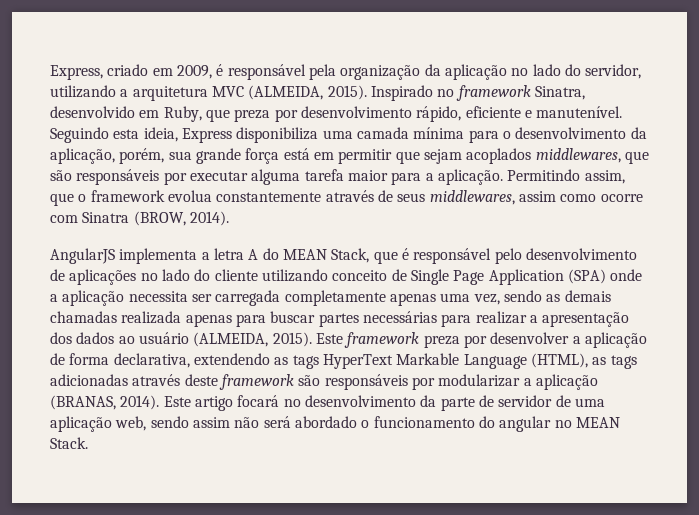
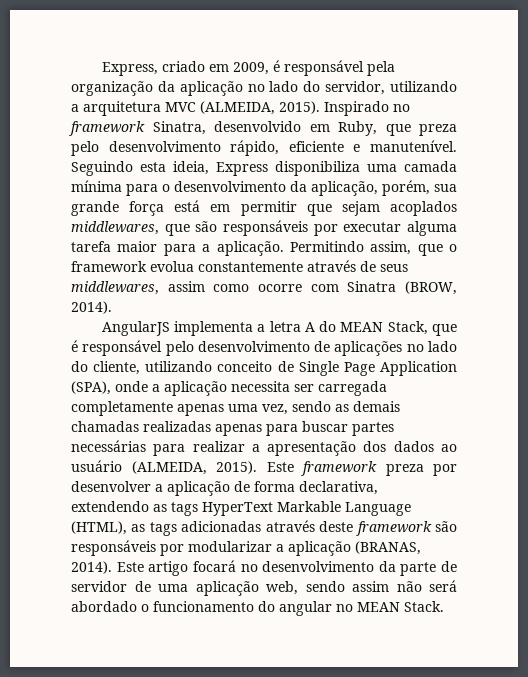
- Inspirado no framework Sinatra, desenvolvido em Ruby, que preza por desenvolvimento rápido, eficiente e manutenível.
+ Inspirado no framework Sinatra, desenvolvido em Ruby, que preza pelo desenvolvimento rápido, eficiente e manutenível.
- AngularJS implementa a letra A do MEAN Stack, que é responsável pelo desenvolvimento de aplicações no lado do cliente utilizando conceito de Single Page Application (SPA) onde a aplicação necessita ser carregada completamente apenas uma vez, sendo as demais chamadas realizada apenas para buscar partes necessárias para realizar a apresentação dos dados ao usuário (ALMEIDA, 2015).
+ AngularJS implementa a letra A do MEAN Stack, que é responsável pelo desenvolvimento de aplicações no lado do cliente, utilizando conceito de Single Page Application (SPA), onde a aplicação necessita ser carregada completamente apenas uma vez, sendo as demais chamadas realizadas apenas para buscar partes necessárias para realizar a apresentação dos dados ao usuário (ALMEIDA, 2015).

